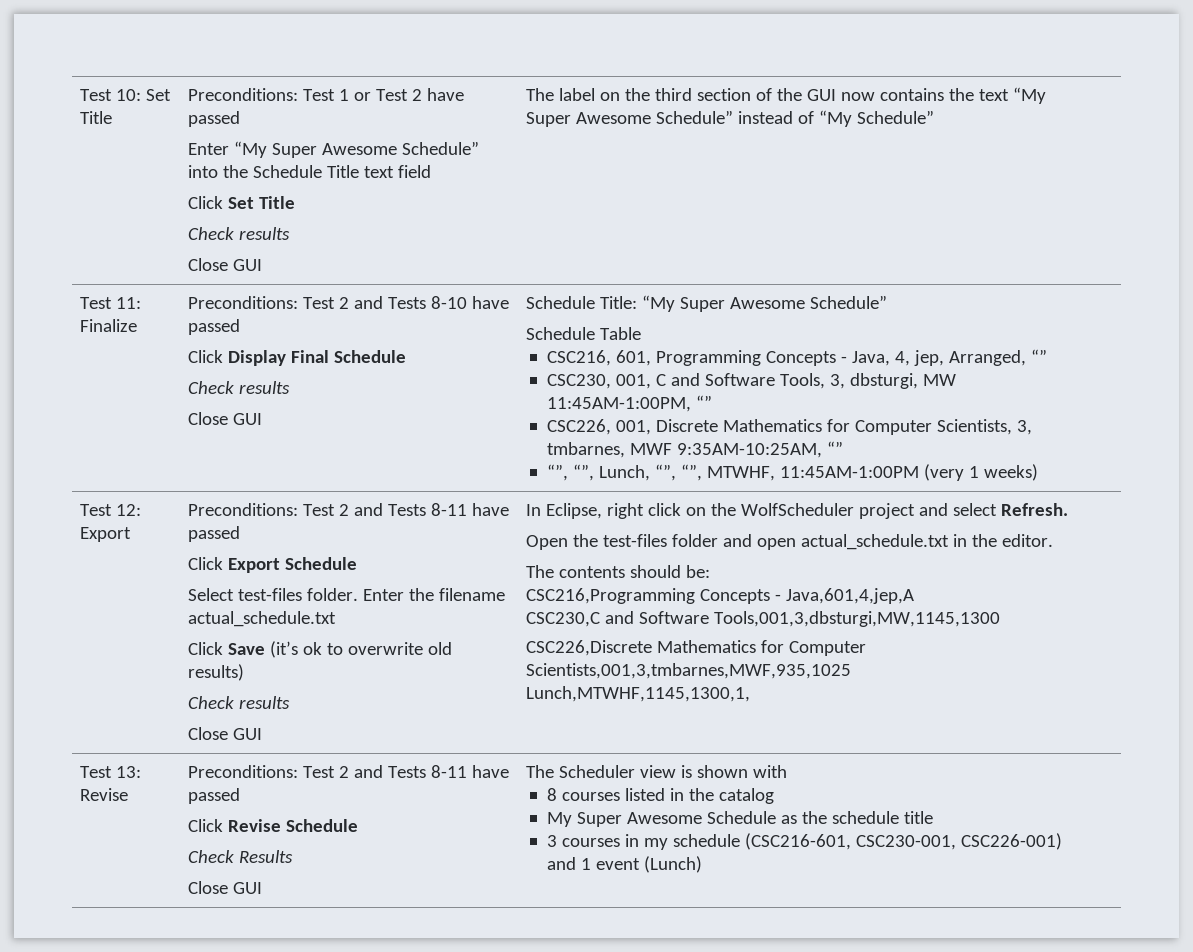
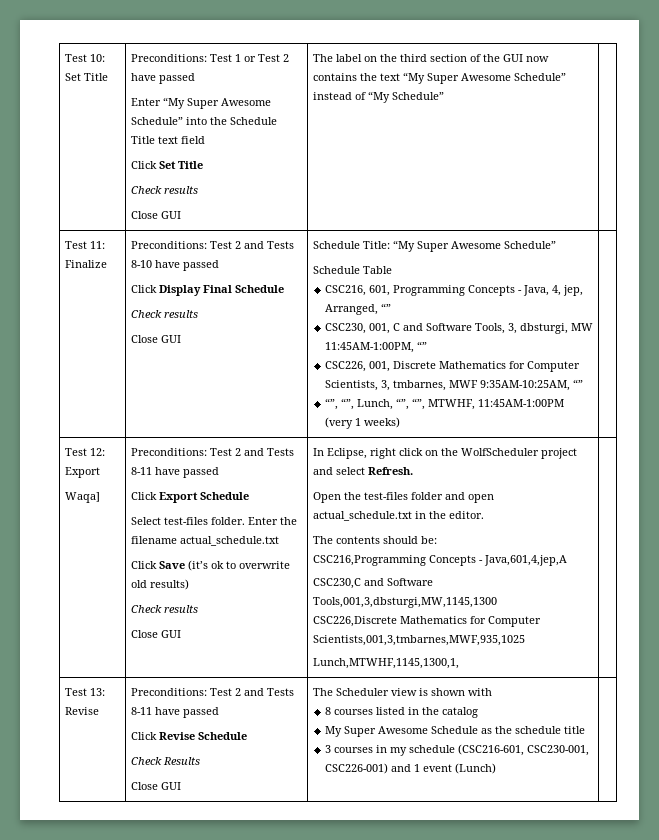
+ Waqa]

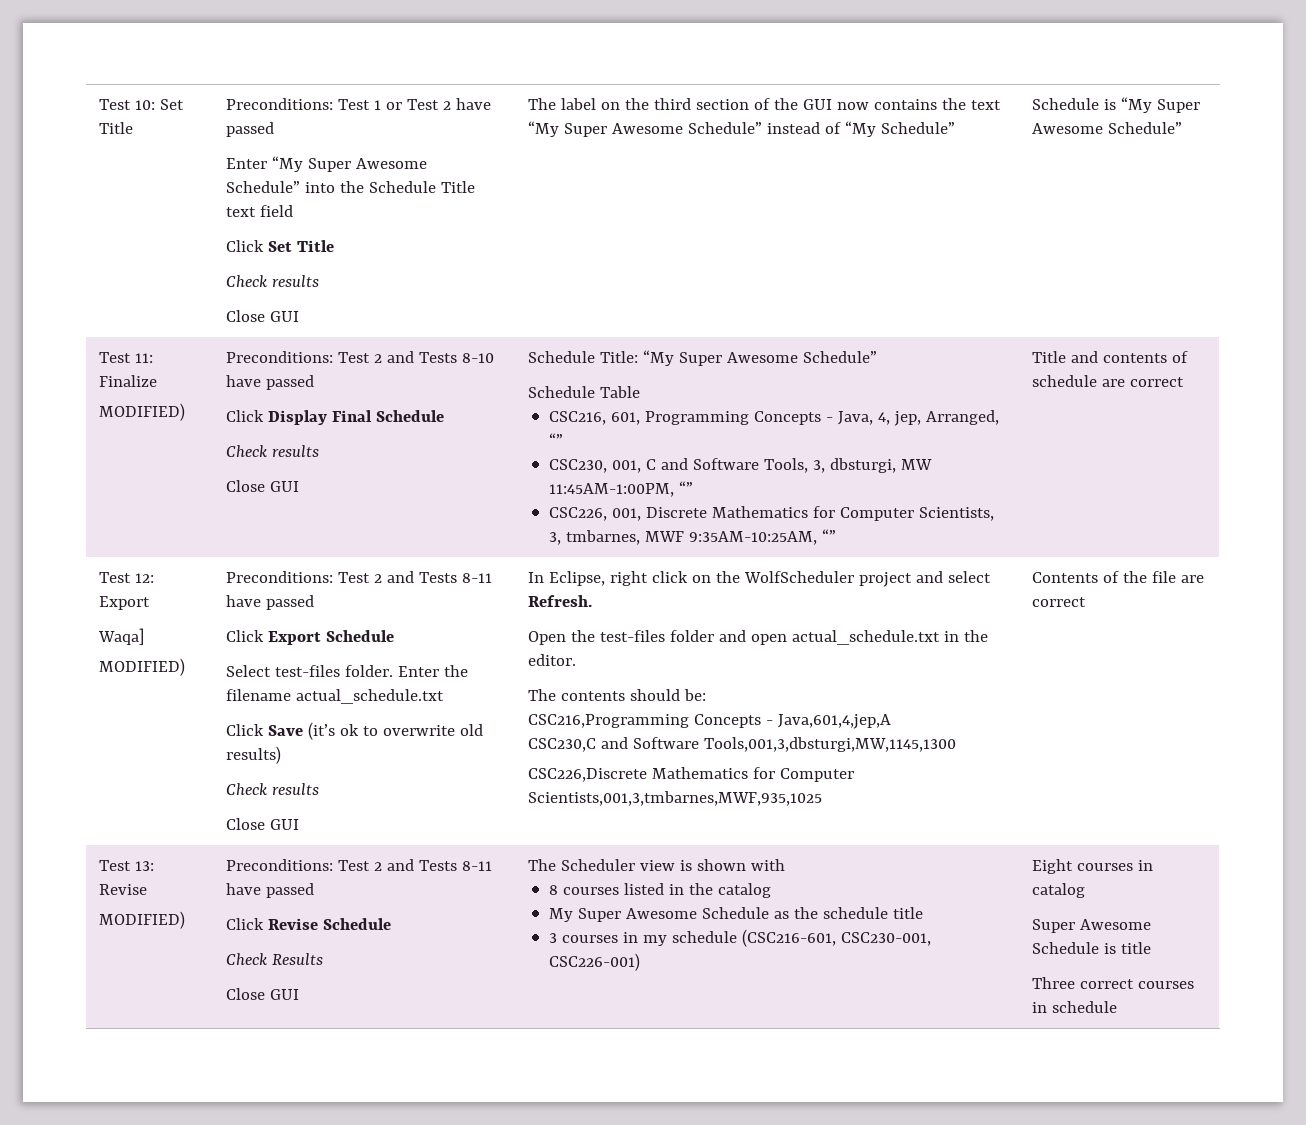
+ Schedule is “My Super Awesome Schedule”
  Test 11: Finalize
+ MODIFIED)
- “”, “”, Lunch, “”, “”, MTWHF, 11:45AM-1:00PM (very 1 weeks)
+ Title and contents of schedule are correct
  Waqa]
+ MODIFIED)
- Lunch,MTWHF,1145,1300,1,
+ Contents of the file are correct
  Test 13: Revise
+ MODIFIED)
- 3 courses in my schedule (CSC216-601, CSC230-001, CSC226-001) and 1 event (Lunch)
+ 3 courses in my schedule (CSC216-601, CSC230-001, CSC226-001) | Eight courses in catalog
+ Super Awesome Schedule is title
+ Three correct courses in schedule

